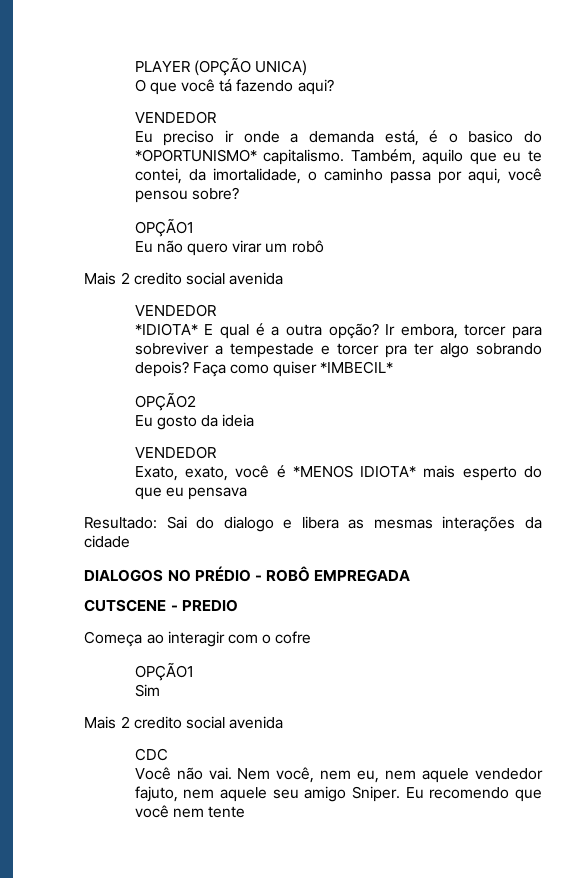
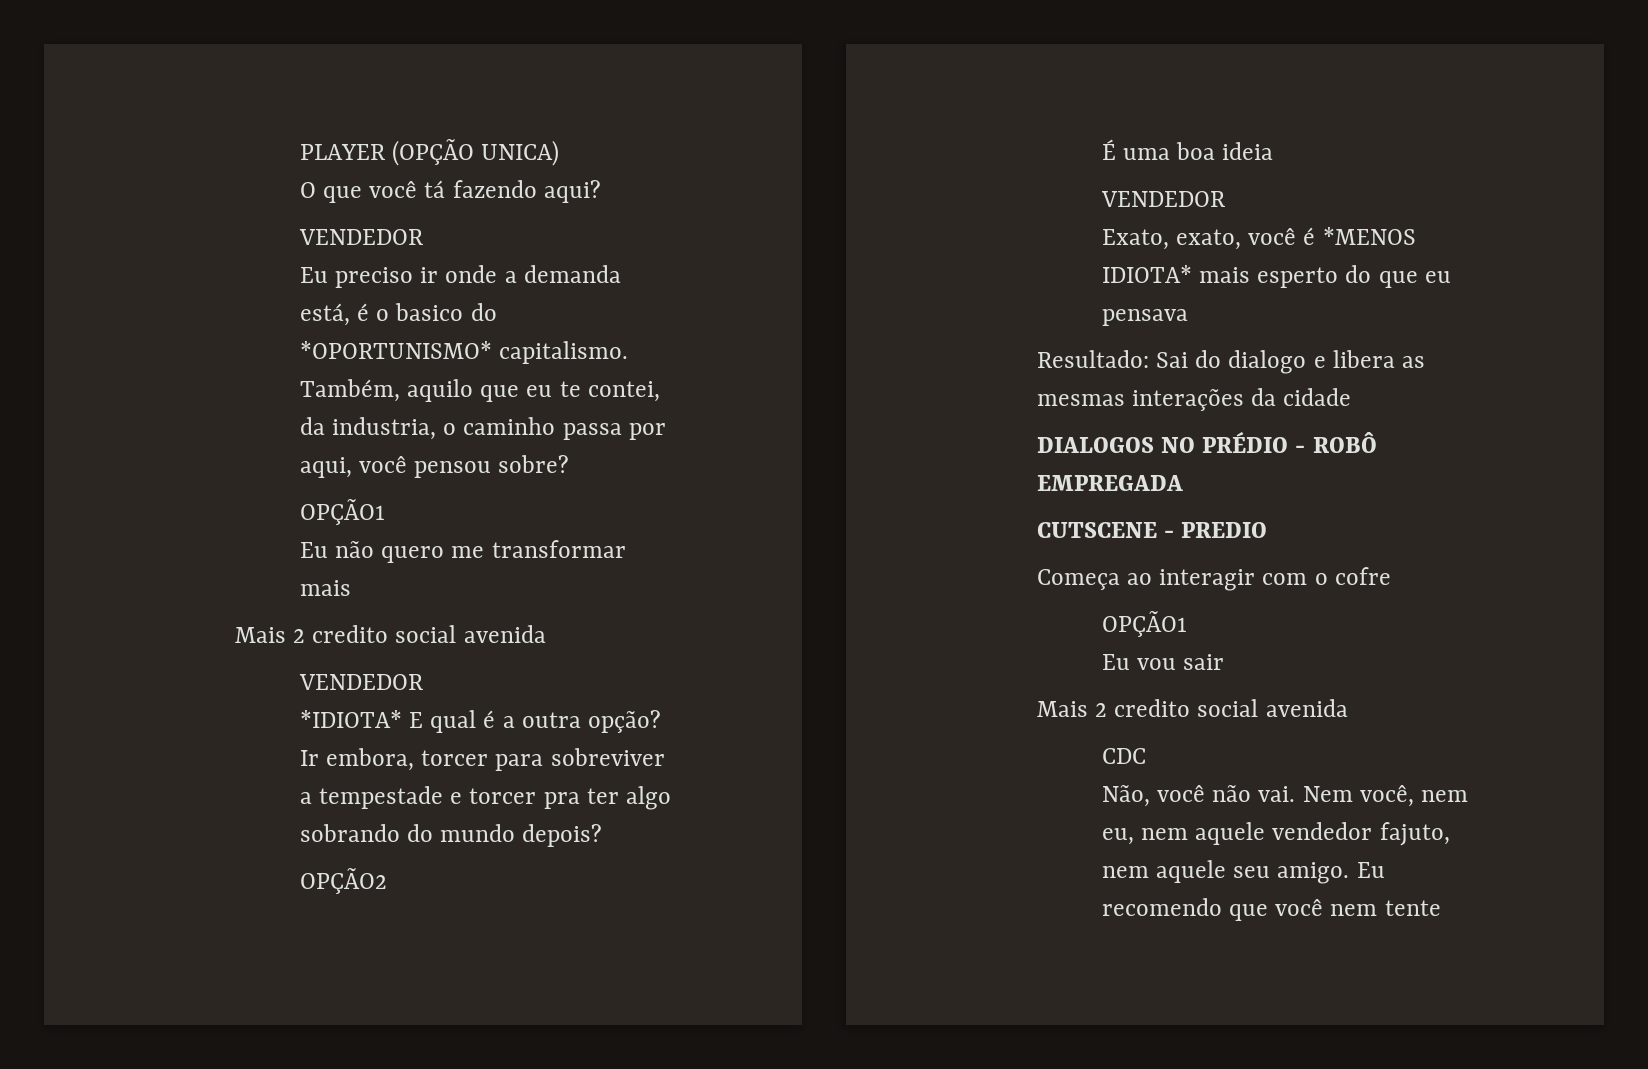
- Também, aquilo que eu te contei, da imortalidade, o caminho passa por aqui, você pensou sobre?
+ Também, aquilo que eu te contei, da industria, o caminho passa por aqui, você pensou sobre?
- Eu não quero virar um robô
+ Eu não quero me transformar mais
- Ir embora, torcer para sobreviver a tempestade e torcer pra ter algo sobrando depois? Faça como quiser *IMBECIL*
+ Ir embora, torcer para sobreviver a tempestade e torcer pra ter algo sobrando do mundo depois?
  OPÇÃO2
- Eu gosto da ideia
+ É uma boa ideia
- Sim
+ Eu vou sair
- Você não vai.
+ Não, você não vai.
- Nem você, nem eu, nem aquele vendedor fajuto, nem aquele seu amigo Sniper.
+ Nem você, nem eu, nem aquele vendedor fajuto, nem aquele seu amigo.

